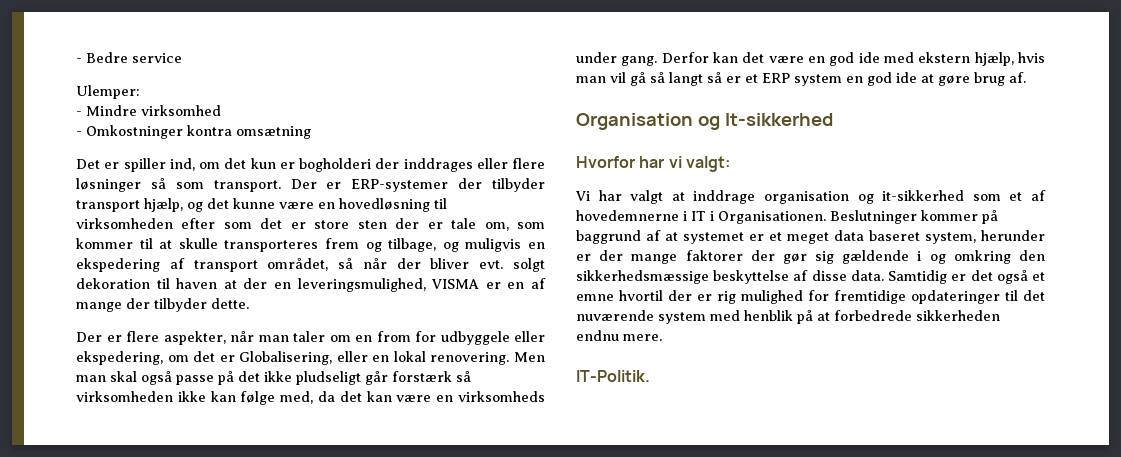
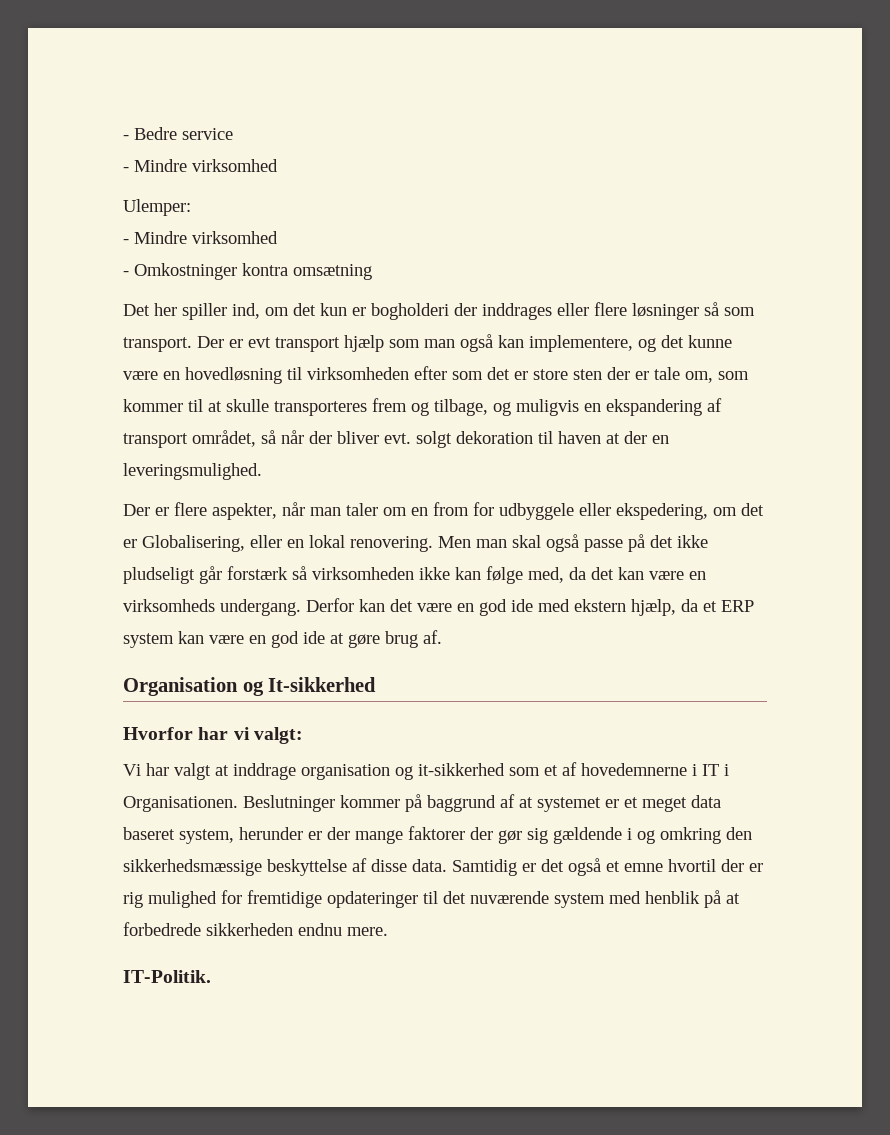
  - Bedre service
+ - Mindre virksomhed
- Det er spiller ind, om det kun er bogholderi der inddrages eller flere løsninger så som transport.
+ Det her spiller ind, om det kun er bogholderi der inddrages eller flere løsninger så som transport.
- Der er ERP-systemer der tilbyder transport hjælp, og det kunne være en hovedløsning til virksomheden efter som det er store sten der er tale om, som kommer til at skulle transporteres frem og tilbage, og muligvis en ekspedering af transport området, så når der bliver evt. solgt dekoration til haven at der en leveringsmulighed, VISMA er en af mange der tilbyder dette.
+ Der er evt transport hjælp som man også kan implementere, og det kunne være en hovedløsning til virksomheden efter som det er store sten der er tale om, som kommer til at skulle transporteres frem og tilbage, og muligvis en ekspandering af transport området, så når der bliver evt. solgt dekoration til haven at der en leveringsmulighed.
- Men man skal også passe på det ikke pludseligt går forstærk så virksomheden ikke kan følge med, da det kan være en virksomheds under gang.
+ Men man skal også passe på det ikke pludseligt går forstærk så virksomheden ikke kan følge med, da det kan være en virksomheds undergang.
- Derfor kan det være en god ide med ekstern hjælp, hvis man vil gå så langt så er et ERP system en god ide at gøre brug af.
+ Derfor kan det være en god ide med ekstern hjælp, da et ERP system kan være en god ide at gøre brug af.

